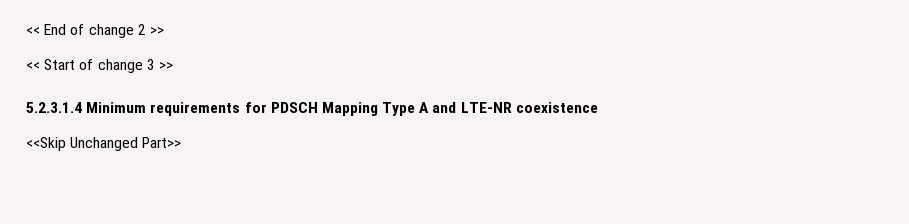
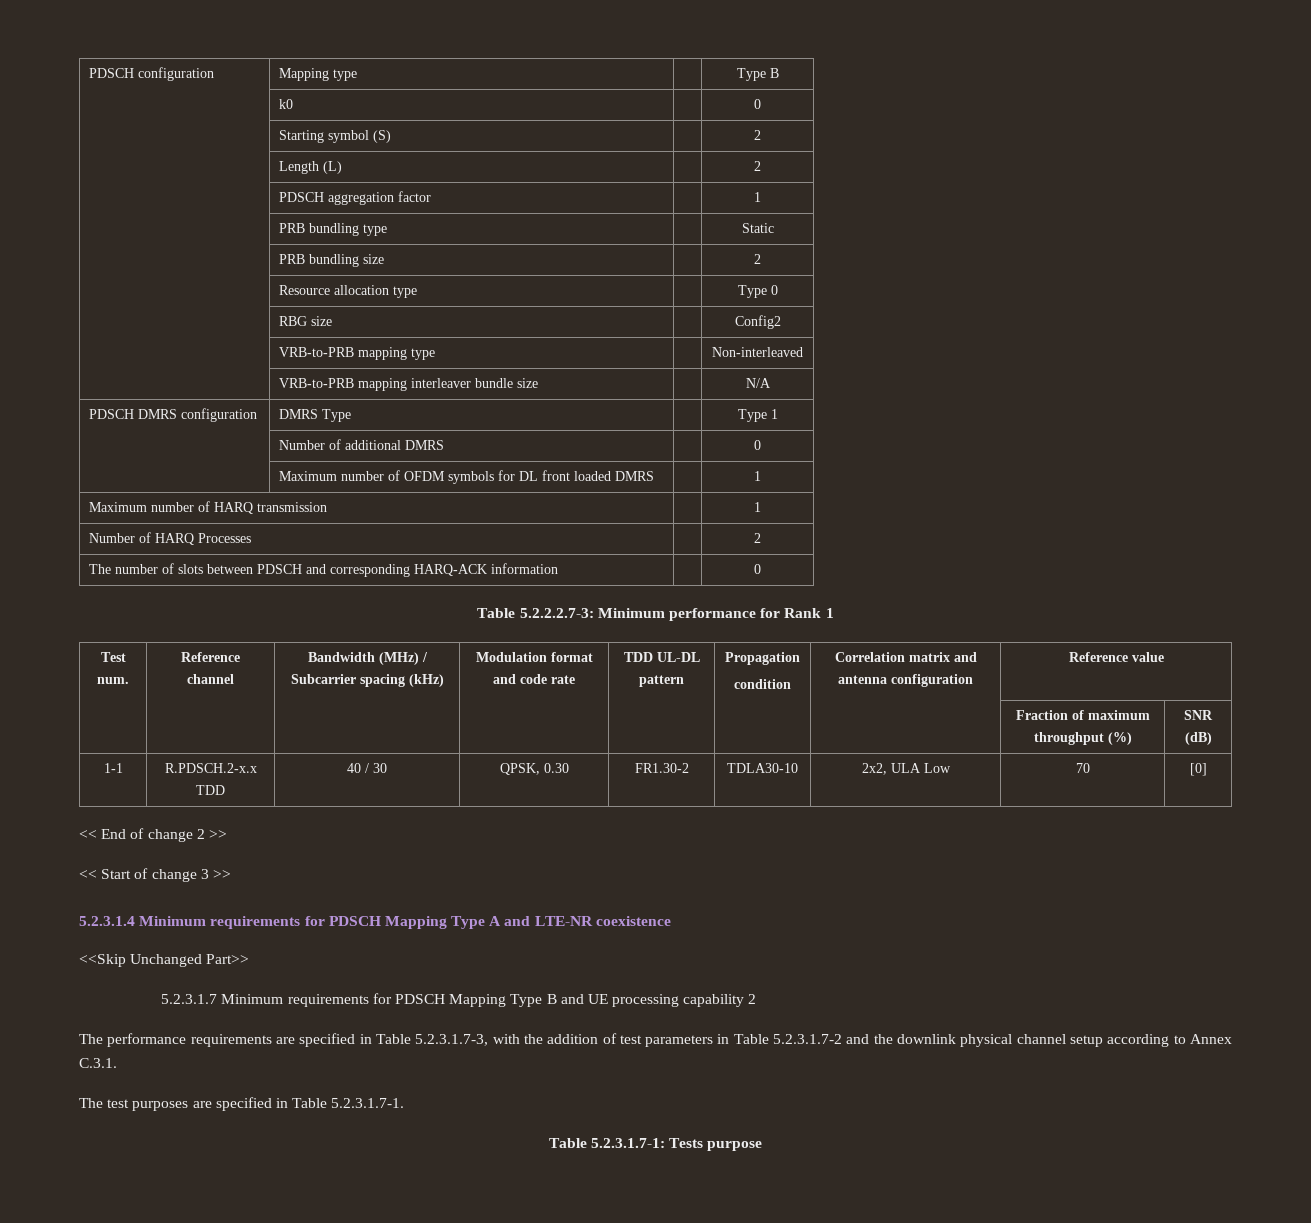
+ PDSCH configuration | Mapping type | | Type B
+ | k0 | | 0
+ | Starting symbol (S) | | 2
+ | Length (L) | | 2
+ | PDSCH aggregation factor | | 1
+ | PRB bundling type | | Static
+ | PRB bundling size | | 2
+ | Resource allocation type | | Type 0
+ | RBG size | | Config2
+ | VRB-to-PRB mapping type | | Non-interleaved
+ | VRB-to-PRB mapping interleaver bundle size | | N/A
+ PDSCH DMRS configuration | DMRS Type | | Type 1
+ | Number of additional DMRS | | 0
+ | Maximum number of OFDM symbols for DL front loaded DMRS | | 1
+ Maximum number of HARQ transmission | | 1
+ Number of HARQ Processes | | 2
+ The number of slots between PDSCH and corresponding HARQ-ACK information | | 0
+ Table 5.2.2.2.7-3: Minimum performance for Rank 1
+ Test num. | Reference channel | Bandwidth (MHz) / Subcarrier spacing (kHz) | Modulation format and code rate | TDD UL-DL pattern | Propagation
+ condition | Correlation matrix and antenna configuration | Reference value
+ | | | | | | | Fraction of maximum throughput (%) | SNR (dB)
+ 1-1 | R.PDSCH.2-x.x TDD | 40 / 30 | QPSK, 0.30 | FR1.30-2 | TDLA30-10 | 2x2, ULA Low | 70 | [0]
+ 5.2.3.1.7 Minimum requirements for PDSCH Mapping Type B and UE processing capability 2
+ The performance requirements are specified in Table 5.2.3.1.7-3, with the addition of test parameters in Table 5.2.3.1.7-2 and the downlink physical channel setup according to Annex C.3.1.
+ The test purposes are specified in Table 5.2.3.1.7-1.
+ Table 5.2.3.1.7-1: Tests purpose

